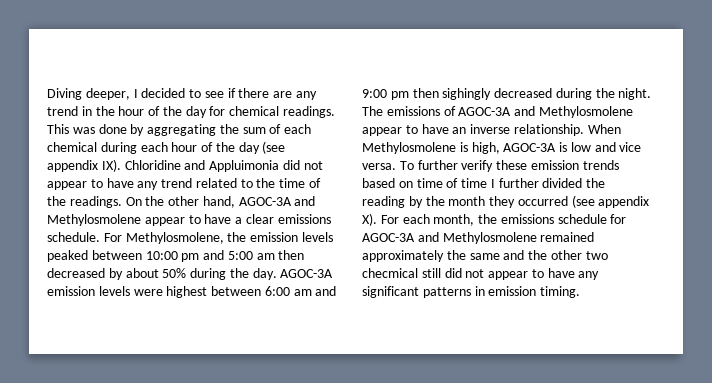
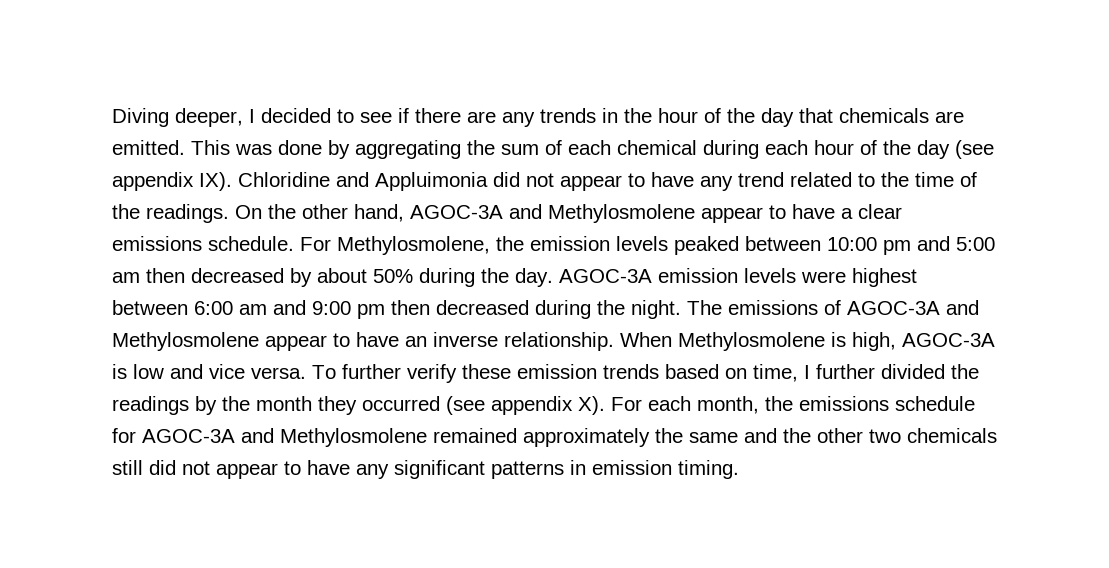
- Diving deeper, I decided to see if there are any trend in the hour of the day for chemical readings.
+ Diving deeper, I decided to see if there are any trends in the hour of the day that chemicals are emitted.
- AGOC-3A emission levels were highest between 6:00 am and 9:00 pm then sighingly decreased during the night.
+ AGOC-3A emission levels were highest between 6:00 am and 9:00 pm then decreased during the night.
- To further verify these emission trends based on time of time I further divided the reading by the month they occurred (see appendix X). For each month, the emissions schedule for AGOC-3A and Methylosmolene remained approximately the same and the other two checmical still did not appear to have any significant patterns in emission timing.
+ To further verify these emission trends based on time, I further divided the readings by the month they occurred (see appendix X). For each month, the emissions schedule for AGOC-3A and Methylosmolene remained approximately the same and the other two chemicals still did not appear to have any significant patterns in emission timing.

